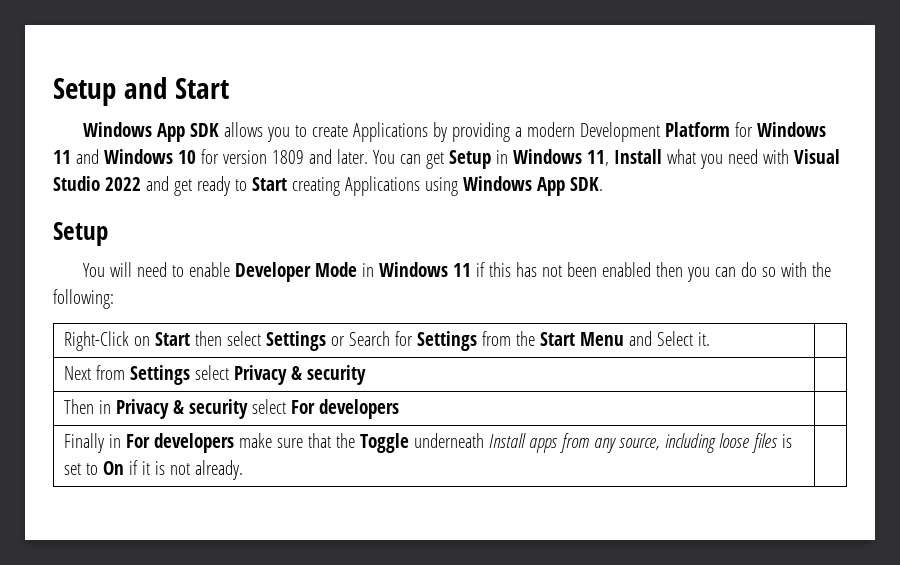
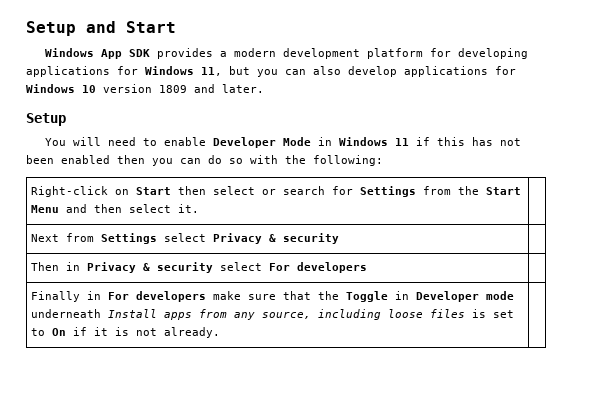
- Windows App SDK allows you to create Applications by providing a modern Development Platform for Windows 11 and Windows 10 for version 1809 and later. You can get Setup in Windows 11, Install what you need with Visual Studio 2022 and get ready to Start creating Applications using Windows App SDK.
+ Windows App SDK provides a modern development platform for developing applications for Windows 11, but you can also develop applications for Windows 10 version 1809 and later.
- Right-Click on Start then select Settings or Search for Settings from the Start Menu and Select it. |
+ Right-click on Start then select or search for Settings from the Start Menu and then select it. |
- Finally in For developers make sure that the Toggle underneath Install apps from any source, including loose files is set to On if it is not already. |
+ Finally in For developers make sure that the Toggle in Developer mode underneath Install apps from any source, including loose files is set to On if it is not already. |

